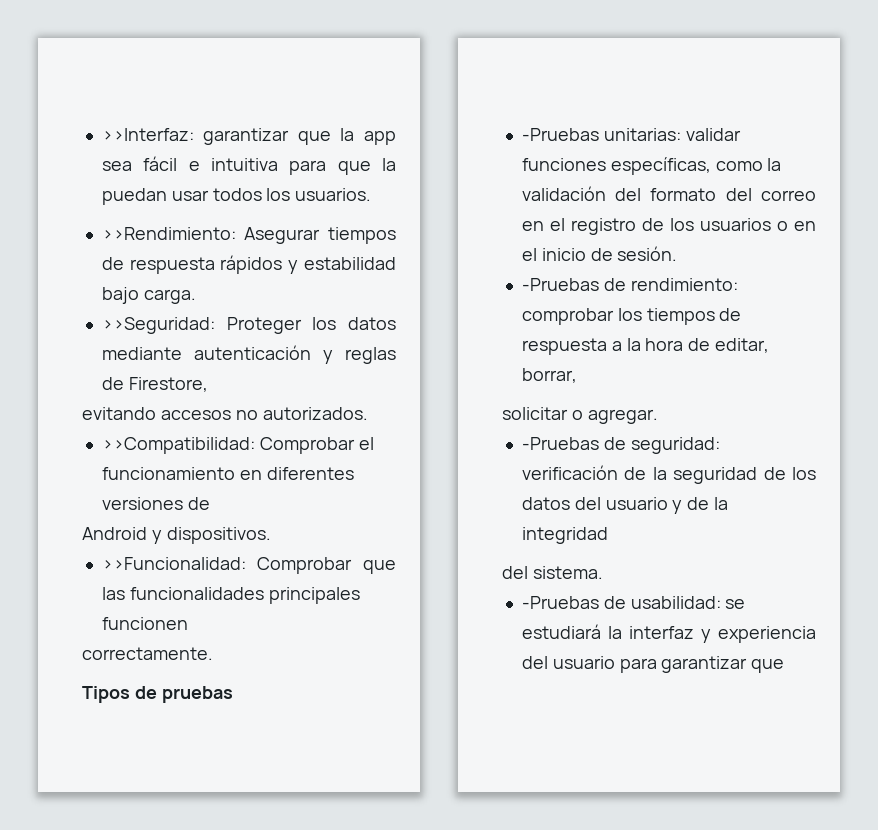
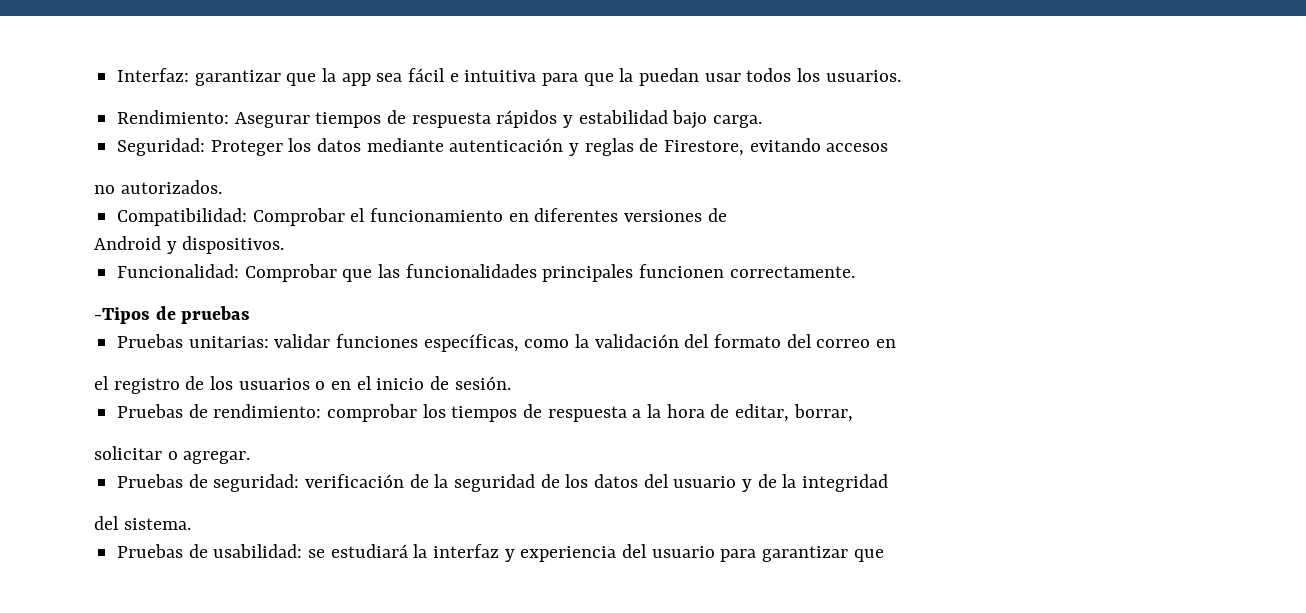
- >>Interfaz: garantizar que la app sea fácil e intuitiva para que la puedan usar todos los usuarios.
+ Interfaz: garantizar que la app sea fácil e intuitiva para que la puedan usar todos los usuarios.
- >>Rendimiento: Asegurar tiempos de respuesta rápidos y estabilidad bajo carga.
+ Rendimiento: Asegurar tiempos de respuesta rápidos y estabilidad bajo carga.
- >>Seguridad: Proteger los datos mediante autenticación y reglas de Firestore,
- evitando accesos no autorizados.
+ Seguridad: Proteger los datos mediante autenticación y reglas de Firestore, evitando accesos
+ no autorizados.
- >>Compatibilidad: Comprobar el funcionamiento en diferentes versiones de
+ Compatibilidad: Comprobar el funcionamiento en diferentes versiones de
- >>Funcionalidad: Comprobar que las funcionalidades principales funcionen
- correctamente.
+ Funcionalidad: Comprobar que las funcionalidades principales funcionen correctamente.
- Tipos de pruebas
+ -Tipos de pruebas
- -Pruebas unitarias: validar funciones específicas, como la validación del formato del correo en el registro de los usuarios o en el inicio de sesión.
+ Pruebas unitarias: validar funciones específicas, como la validación del formato del correo en
+ el registro de los usuarios o en el inicio de sesión.
- -Pruebas de rendimiento: comprobar los tiempos de respuesta a la hora de editar, borrar,
+ Pruebas de rendimiento: comprobar los tiempos de respuesta a la hora de editar, borrar,
- -Pruebas de seguridad: verificación de la seguridad de los datos del usuario y de la integridad
+ Pruebas de seguridad: verificación de la seguridad de los datos del usuario y de la integridad
- -Pruebas de usabilidad: se estudiará la interfaz y experiencia del usuario para garantizar que
+ Pruebas de usabilidad: se estudiará la interfaz y experiencia del usuario para garantizar que

